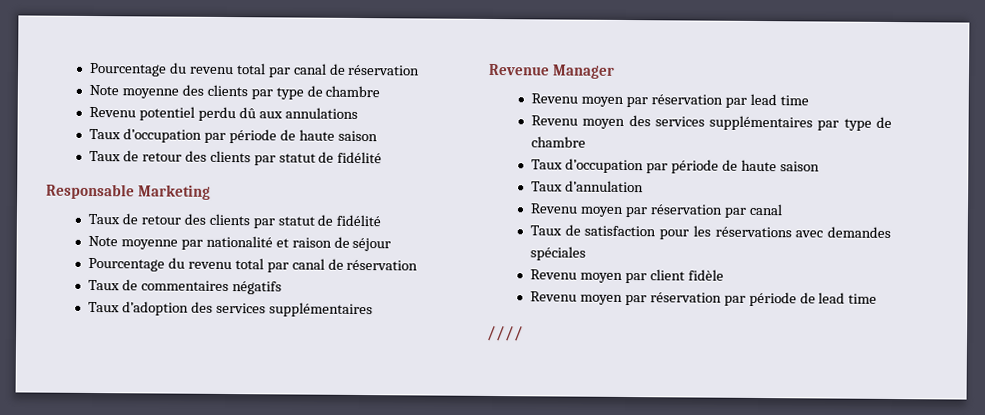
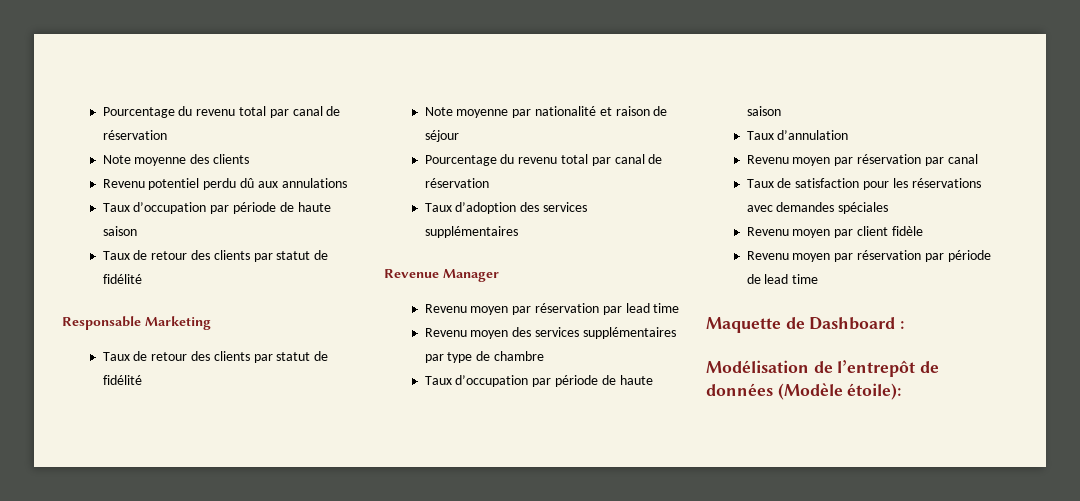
- Note moyenne des clients par type de chambre
+ Note moyenne des clients
- Taux de commentaires négatifs
- ////
+ Maquette de Dashboard :
+ Modélisation de l’entrepôt de données (Modèle étoile):

